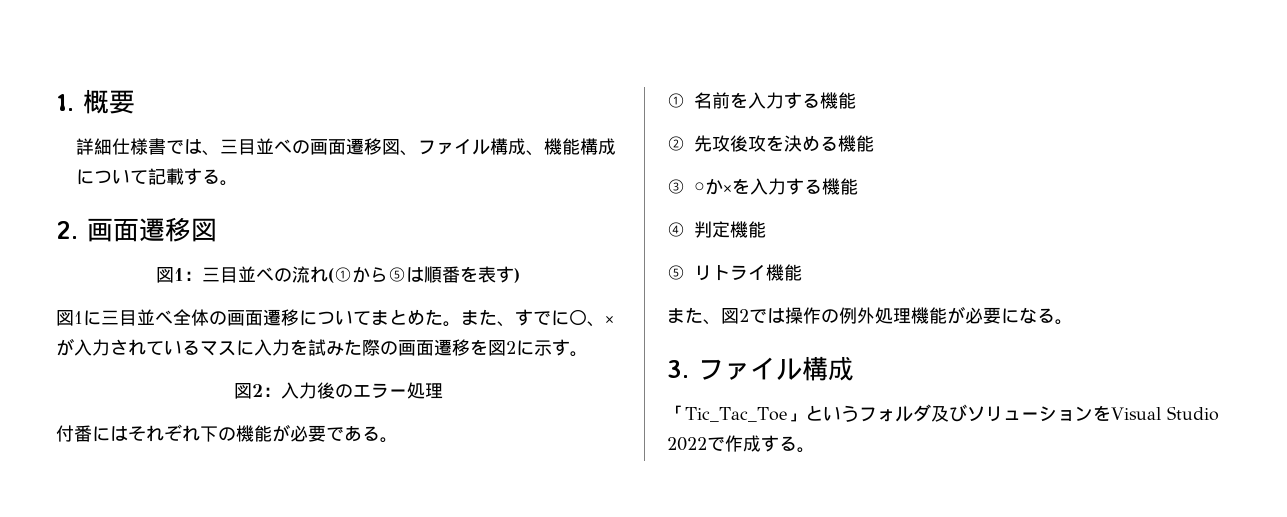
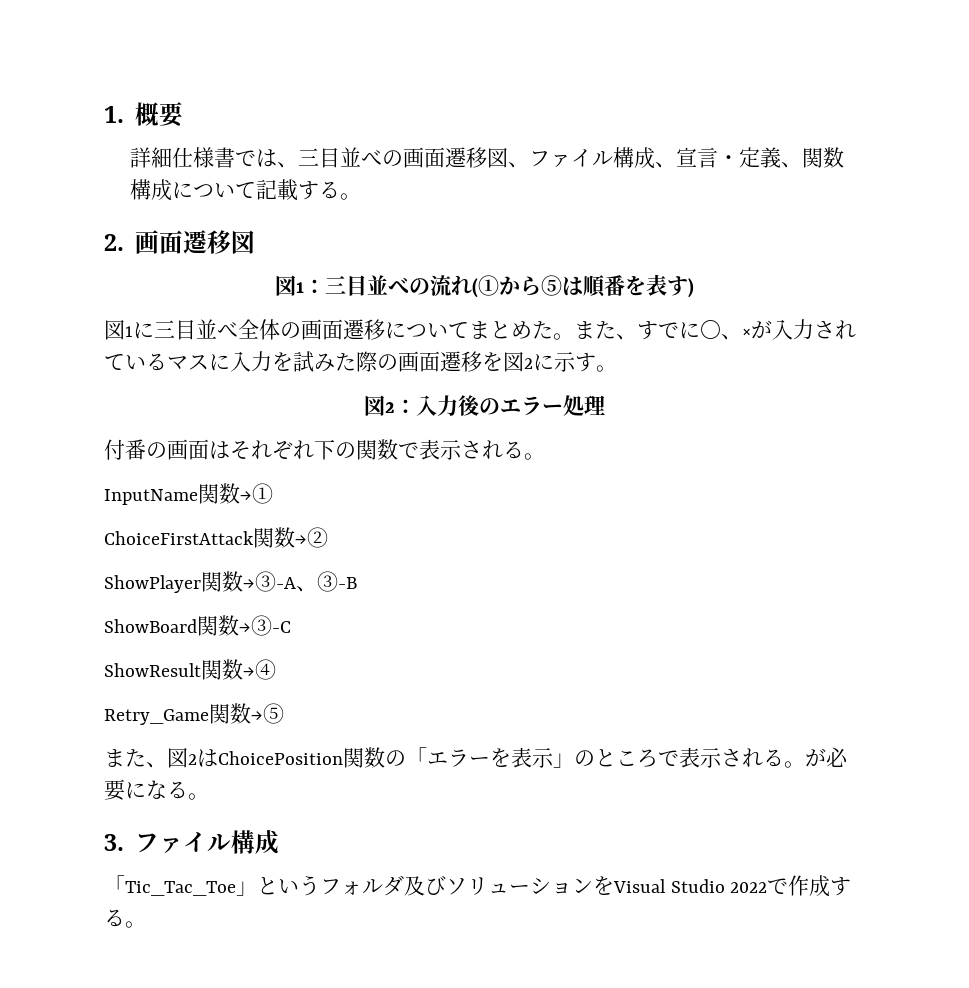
- 詳細仕様書では、三目並べの画面遷移図、ファイル構成、機能構成について記載する。
+ 詳細仕様書では、三目並べの画面遷移図、ファイル構成、宣言・定義、関数構成について記載する。
- 付番にはそれぞれ下の機能が必要である。
- ①名前を入力する機能
- ②先攻後攻を決める機能
- ③ ○か×を入力する機能
- ④判定機能
- ⑤リトライ機能
- また、図2では操作の例外処理機能が必要になる。
+ 付番の画面はそれぞれ下の関数で表示される。
+ InputName関数→①
+ ChoiceFirstAttack関数→②
+ ShowPlayer関数→③-A、③-B
+ ShowBoard関数→③-C
+ ShowResult関数→④
+ Retry_Game関数→⑤
+ また、図2はChoicePosition関数の「エラーを表示」のところで表示される。が必要になる。

